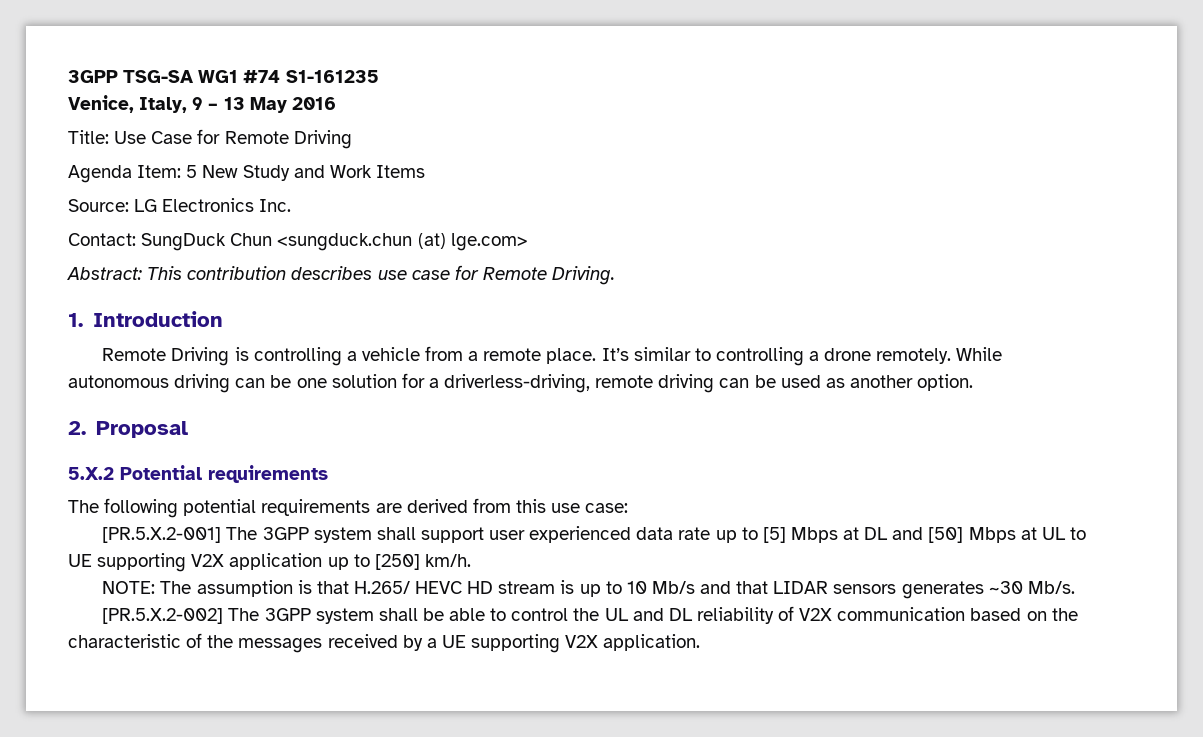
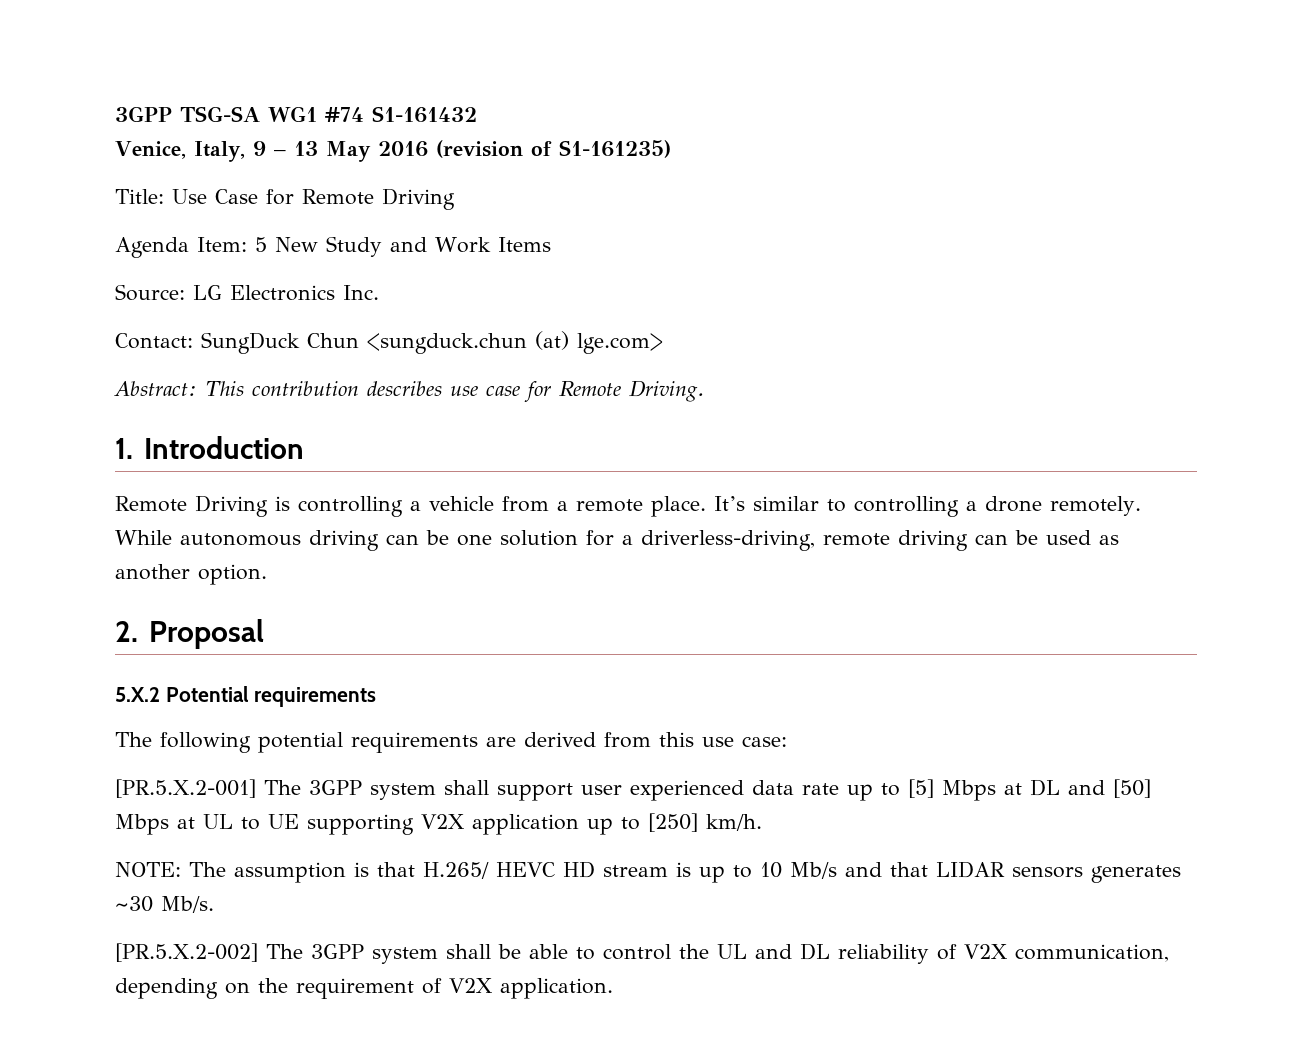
- 3GPP TSG-SA WG1 #74 S1-161235
+ 3GPP TSG-SA WG1 #74 S1-161432
- Venice, Italy, 9 – 13 May 2016
+ Venice, Italy, 9 – 13 May 2016 (revision of S1-161235)
- [PR.5.X.2-002] The 3GPP system shall be able to control the UL and DL reliability of V2X communication based on the characteristic of the messages received by a UE supporting V2X application.
+ [PR.5.X.2-002] The 3GPP system shall be able to control the UL and DL reliability of V2X communication, depending on the requirement of V2X application.

